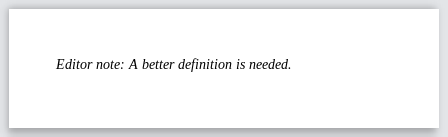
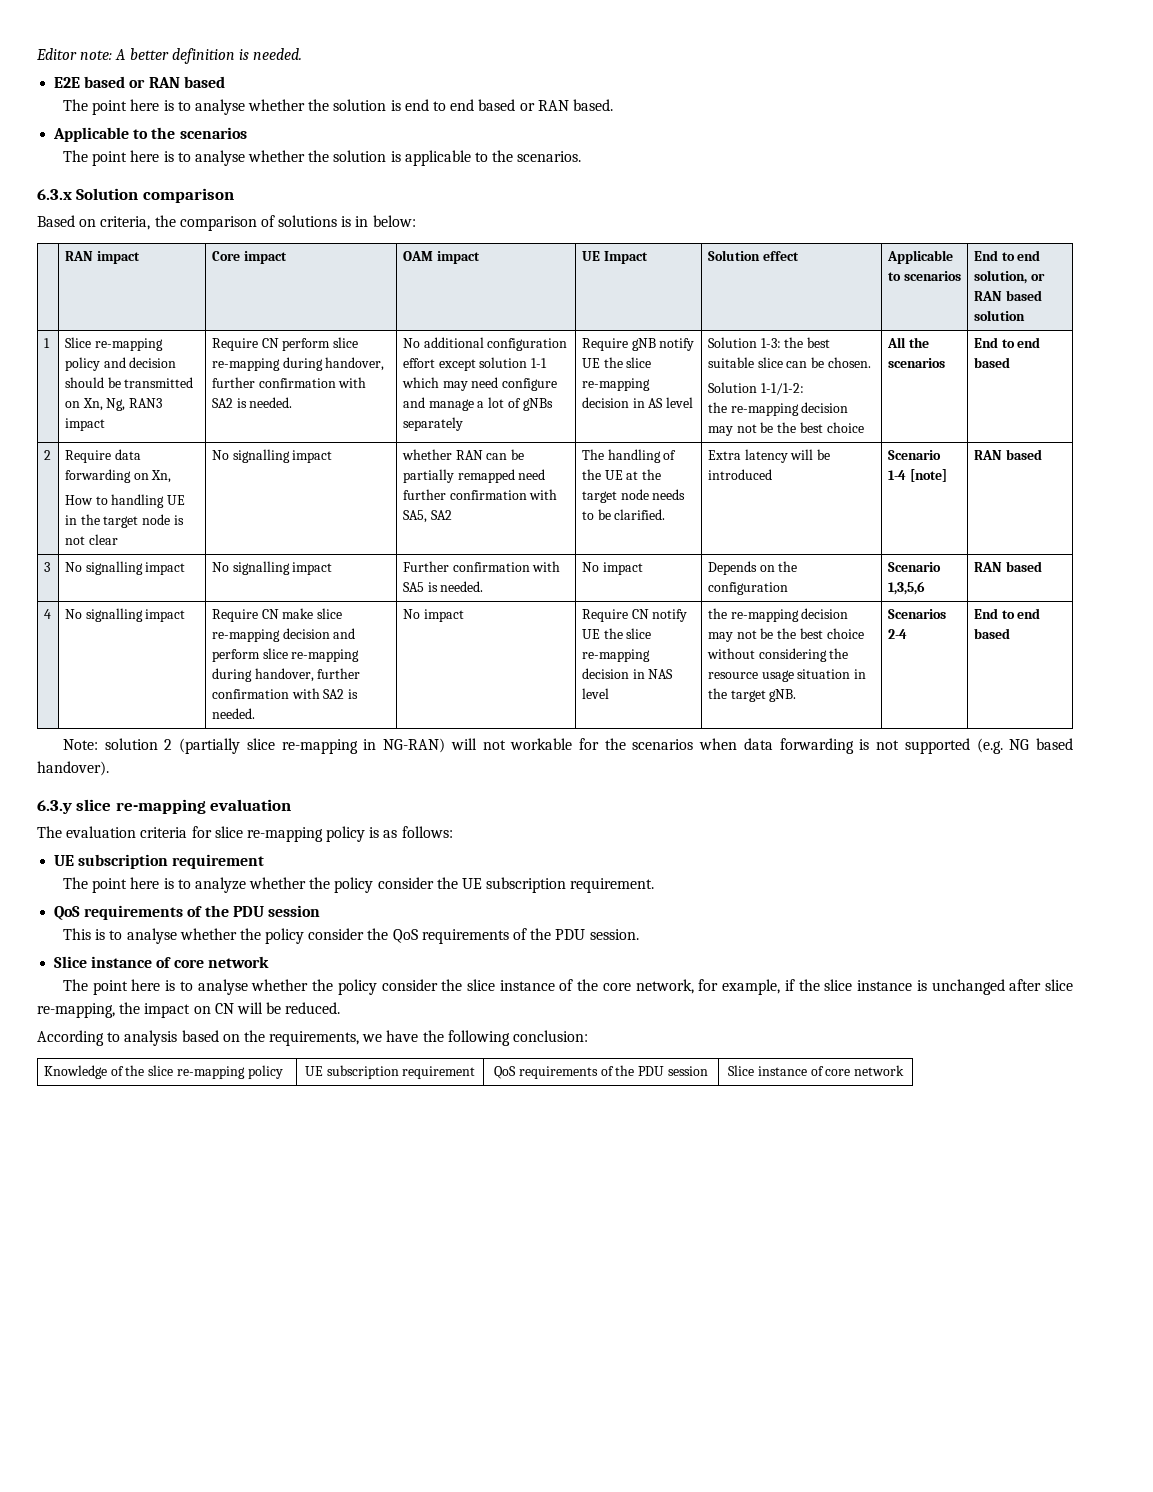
+ E2E based or RAN based
+ The point here is to analyse whether the solution is end to end based or RAN based.
+ Applicable to the scenarios
+ The point here is to analyse whether the solution is applicable to the scenarios.
+ 6.3.x Solution comparison
+ Based on criteria, the comparison of solutions is in below:
+ | RAN impact | Core impact | OAM impact | UE Impact | Solution effect | Applicable to scenarios | End to end solution, or RAN based solution
+ 1 | Slice re-mapping policy and decision should be transmitted on Xn, Ng, RAN3 impact | Require CN perform slice re-mapping during handover, further confirmation with SA2 is needed. | No additional configuration effort except solution 1-1 which may need configure and manage a lot of gNBs separately | Require gNB notify UE the slice re-mapping decision in AS level | Solution 1-3: the best suitable slice can be chosen.
+ Solution 1-1/1-2:
+ the re-mapping decision may not be the best choice | All the scenarios | End to end based
+ 2 | Require data forwarding on Xn,
+ How to handling UE in the target node is not clear | No signalling impact | whether RAN can be partially remapped need further confirmation with SA5, SA2 | The handling of the UE at the target node needs to be clarified. | Extra latency will be introduced | Scenario 1-4 [note] | RAN based
+ 3 | No signalling impact | No signalling impact | Further confirmation with SA5 is needed. | No impact | Depends on the configuration | Scenario 1,3,5,6 | RAN based
+ 4 | No signalling impact | Require CN make slice re-mapping decision and perform slice re-mapping during handover, further confirmation with SA2 is needed. | No impact | Require CN notify UE the slice re-mapping decision in NAS level | the re-mapping decision may not be the best choice without considering the resource usage situation in the target gNB. | Scenarios 2-4 | End to end based
+ Note: solution 2 (partially slice re-mapping in NG-RAN) will not workable for the scenarios when data forwarding is not supported (e.g. NG based handover).
+ 6.3.y slice re-mapping evaluation
+ The evaluation criteria for slice re-mapping policy is as follows:
+ UE subscription requirement
+ The point here is to analyze whether the policy consider the UE subscription requirement.
+ QoS requirements of the PDU session
+ This is to analyse whether the policy consider the QoS requirements of the PDU session.
+ Slice instance of core network
+ The point here is to analyse whether the policy consider the slice instance of the core network, for example, if the slice instance is unchanged after slice re-mapping, the impact on CN will be reduced.
+ According to analysis based on the requirements, we have the following conclusion:
+ Knowledge of the slice re-mapping policy | UE subscription requirement | QoS requirements of the PDU session | Slice instance of core network

